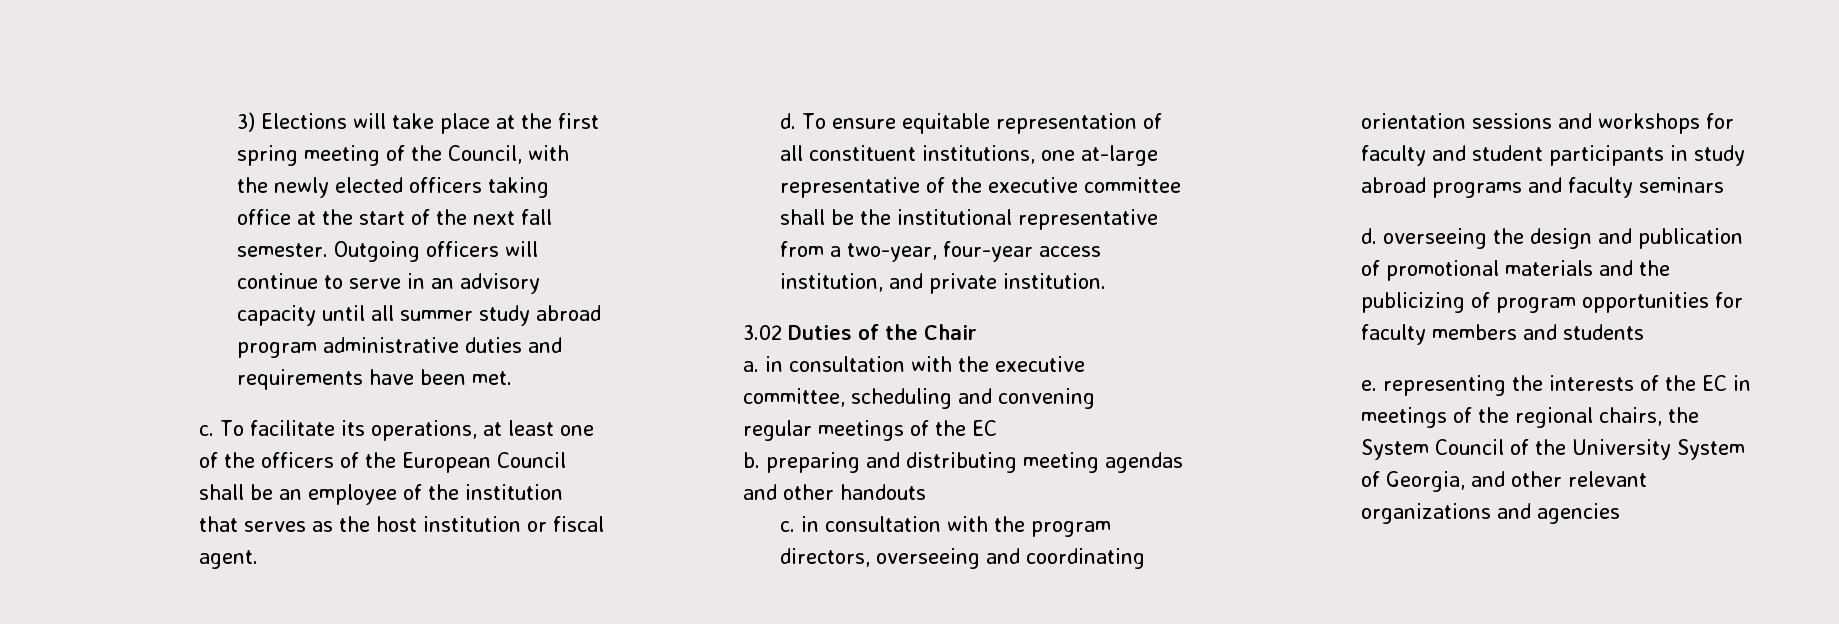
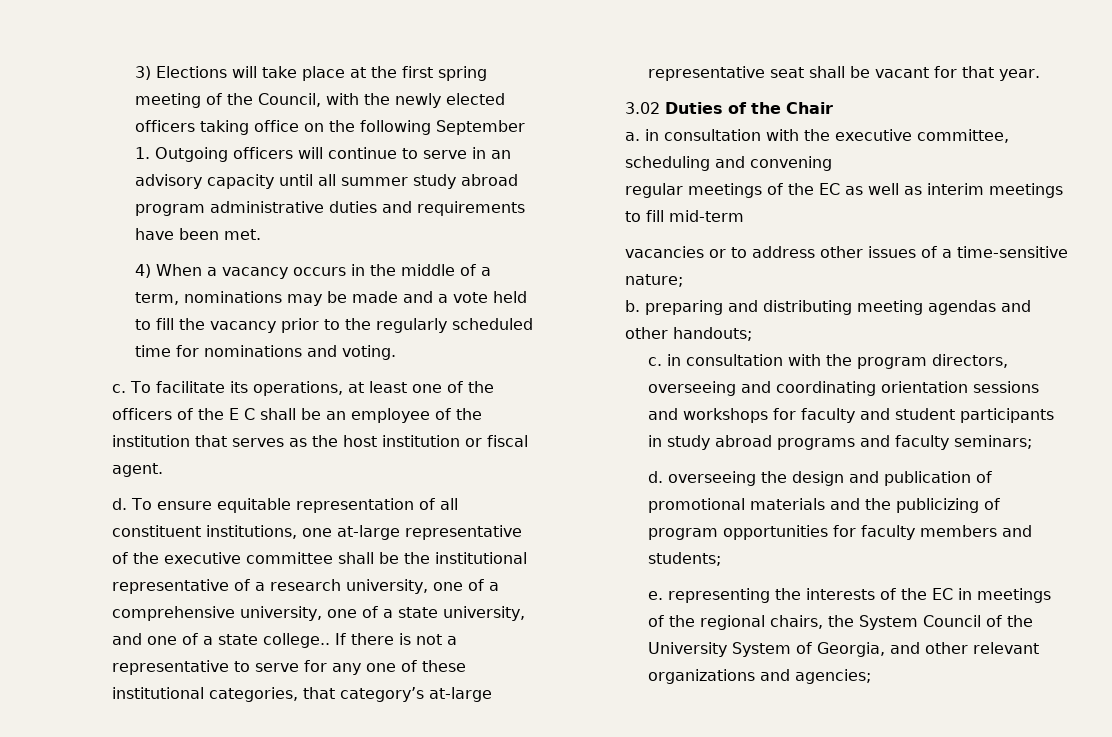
- 3) Elections will take place at the first spring meeting of the Council, with the newly elected officers taking office at the start of the next fall semester. Outgoing officers will continue to serve in an advisory capacity until all summer study abroad program administrative duties and requirements have been met.
+ 3) Elections will take place at the first spring meeting of the Council, with the newly elected officers taking office on the following September 1. Outgoing officers will continue to serve in an advisory capacity until all summer study abroad program administrative duties and requirements have been met.
+ 4) When a vacancy occurs in the middle of a term, nominations may be made and a vote held to fill the vacancy prior to the regularly scheduled time for nominations and voting.
- To facilitate its operations, at least one of the officers of the European Council shall be an employee of the institution that serves as the host institution or fiscal agent.
+ To facilitate its operations, at least one of the officers of the E C shall be an employee of the institution that serves as the host institution or fiscal agent.
- To ensure equitable representation of all constituent institutions, one at-large representative of the executive committee shall be the institutional representative from a two-year, four-year access institution, and private institution.
+ To ensure equitable representation of all constituent institutions, one at-large representative of the executive committee shall be the institutional representative of a research university, one of a comprehensive university, one of a state university, and one of a state college.. If there is not a representative to serve for any one of these institutional categories, that category’s at-large representative seat shall be vacant for that year.
- regular meetings of the EC
+ regular meetings of the EC as well as interim meetings to fill mid-term
+ vacancies or to address other issues of a time-sensitive nature;
- b. preparing and distributing meeting agendas and other handouts
+ b. preparing and distributing meeting agendas and other handouts;
- c. in consultation with the program directors, overseeing and coordinating orientation sessions and workshops for faculty and student participants in study abroad programs and faculty seminars
+ c. in consultation with the program directors, overseeing and coordinating orientation sessions and workshops for faculty and student participants in study abroad programs and faculty seminars;
- d. overseeing the design and publication of promotional materials and the publicizing of program opportunities for faculty members and students
+ d. overseeing the design and publication of promotional materials and the publicizing of program opportunities for faculty members and students;
- e. representing the interests of the EC in meetings of the regional chairs, the System Council of the University System of Georgia, and other relevant organizations and agencies
+ e. representing the interests of the EC in meetings of the regional chairs, the System Council of the University System of Georgia, and other relevant organizations and agencies;

